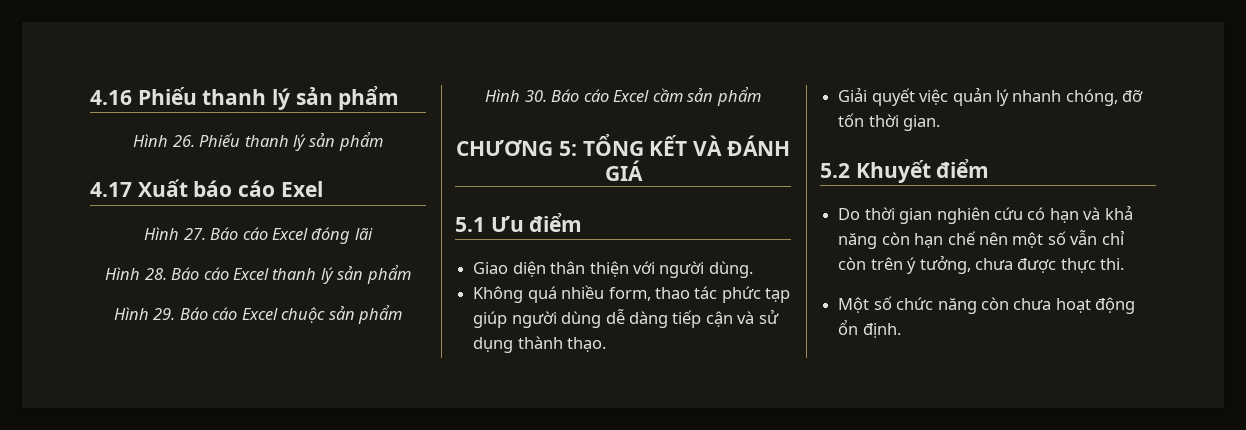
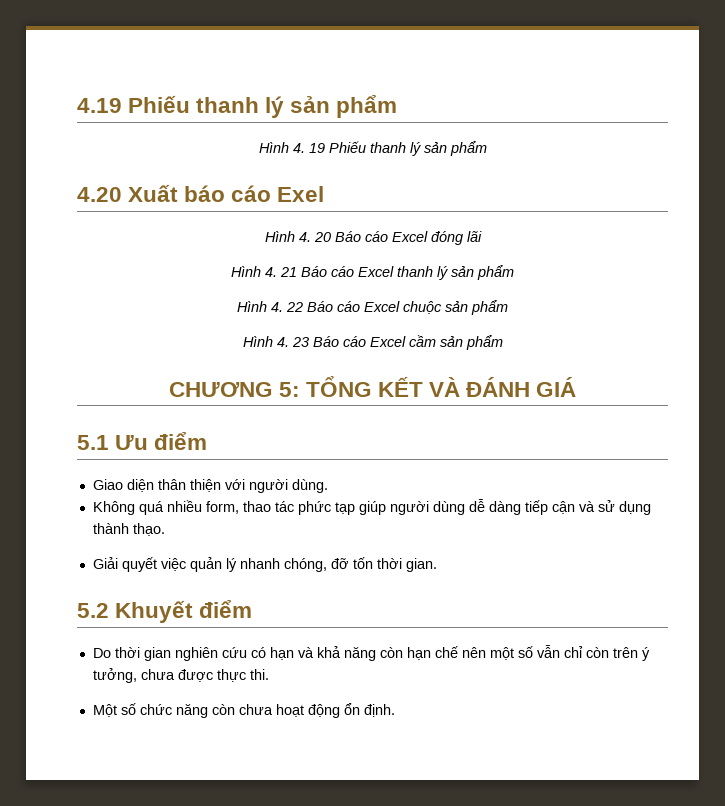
- 4.16 Phiếu thanh lý sản phẩm
+ 4.19 Phiếu thanh lý sản phẩm
- Hình 26. Phiếu thanh lý sản phẩm
- 4.17 Xuất báo cáo Exel
+ Hình 4. 19 Phiếu thanh lý sản phẩm
+ 4.20 Xuất báo cáo Exel
- Hình 27. Báo cáo Excel đóng lãi
+ Hình 4. 20 Báo cáo Excel đóng lãi
- Hình 28. Báo cáo Excel thanh lý sản phẩm
+ Hình 4. 21 Báo cáo Excel thanh lý sản phẩm
- Hình 29. Báo cáo Excel chuộc sản phẩm
+ Hình 4. 22 Báo cáo Excel chuộc sản phẩm
- Hình 30. Báo cáo Excel cầm sản phẩm
+ Hình 4. 23 Báo cáo Excel cầm sản phẩm

